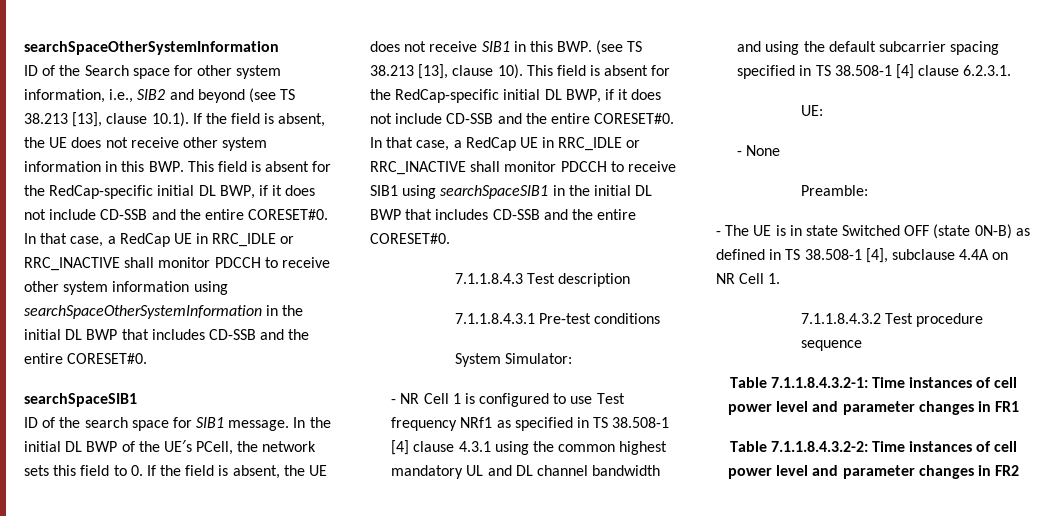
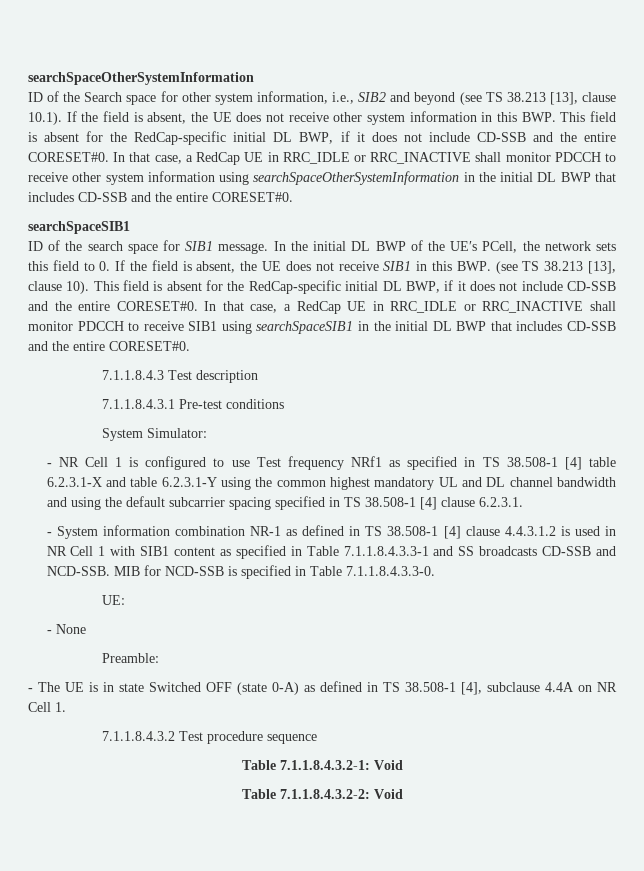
- - NR Cell 1 is configured to use Test frequency NRf1 as specified in TS 38.508-1 [4] clause 4.3.1 using the common highest mandatory UL and DL channel bandwidth and using the default subcarrier spacing specified in TS 38.508-1 [4] clause 6.2.3.1.
+ - NR Cell 1 is configured to use Test frequency NRf1 as specified in TS 38.508-1 [4] table 6.2.3.1-X and table 6.2.3.1-Y using the common highest mandatory UL and DL channel bandwidth and using the default subcarrier spacing specified in TS 38.508-1 [4] clause 6.2.3.1.
+ - System information combination NR-1 as defined in TS 38.508-1 [4] clause 4.4.3.1.2 is used in NR Cell 1 with SIB1 content as specified in Table 7.1.1.8.4.3.3-1 and SS broadcasts CD-SSB and NCD-SSB. MIB for NCD-SSB is specified in Table 7.1.1.8.4.3.3-0.
- - The UE is in state Switched OFF (state 0N-B) as defined in TS 38.508-1 [4], subclause 4.4A on NR Cell 1.
+ - The UE is in state Switched OFF (state 0-A) as defined in TS 38.508-1 [4], subclause 4.4A on NR Cell 1.
- Table 7.1.1.8.4.3.2-1: Time instances of cell power level and parameter changes in FR1
- Table 7.1.1.8.4.3.2-2: Time instances of cell power level and parameter changes in FR2
+ Table 7.1.1.8.4.3.2-1: Void
+ Table 7.1.1.8.4.3.2-2: Void

